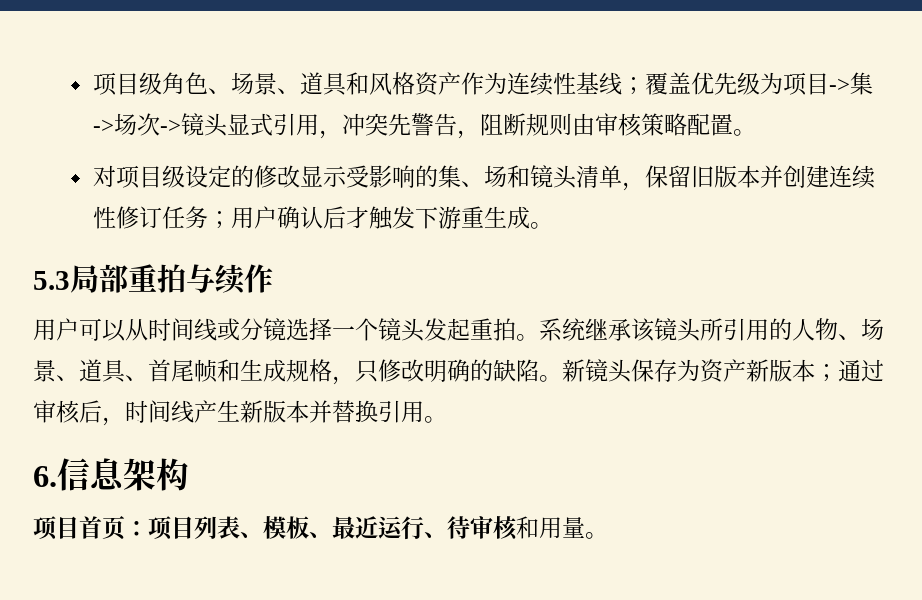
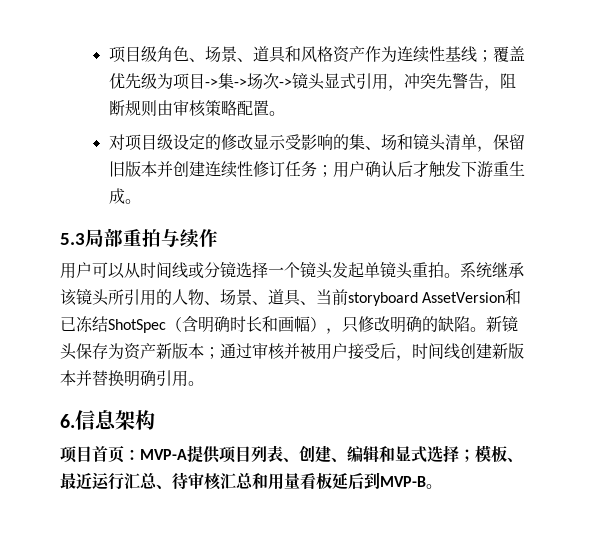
- 用户可以从时间线或分镜选择一个镜头发起重拍。
+ 用户可以从时间线或分镜选择一个镜头发起单镜头重拍。
- 系统继承该镜头所引用的人物、场景、道具、首尾帧和生成规格，只修改明确的缺陷。
+ 系统继承该镜头所引用的人物、场景、道具、当前storyboard AssetVersion和已冻结ShotSpec（含明确时长和画幅），只修改明确的缺陷。
- 新镜头保存为资产新版本；通过审核后，时间线产生新版本并替换引用。
+ 新镜头保存为资产新版本；通过审核并被用户接受后，时间线创建新版本并替换明确引用。
- 项目首页：项目列表、模板、最近运行、待审核和用量。
+ 项目首页：MVP-A提供项目列表、创建、编辑和显式选择；模板、最近运行汇总、待审核汇总和用量看板延后到MVP-B。

